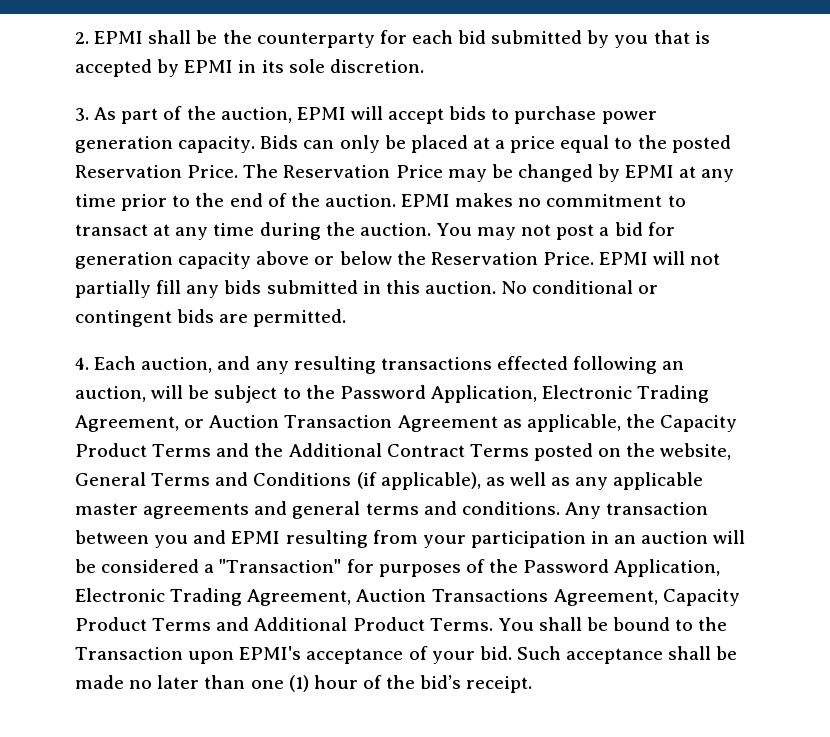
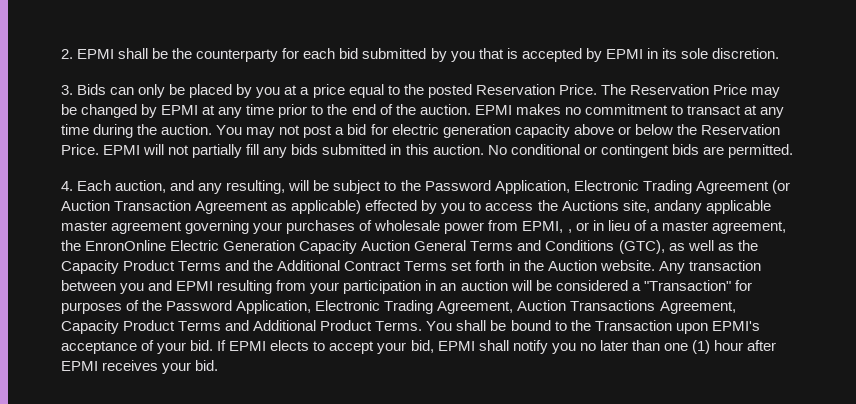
- 3. As part of the auction, EPMI will accept bids to purchase power generation capacity. Bids can only be placed at a price equal to the posted Reservation Price.
+ 3. Bids can only be placed by you at a price equal to the posted Reservation Price.
- You may not post a bid for generation capacity above or below the Reservation Price.
+ You may not post a bid for electric generation capacity above or below the Reservation Price.
- 4. Each auction, and any resulting transactions effected following an auction, will be subject to the Password Application, Electronic Trading Agreement, or Auction Transaction Agreement as applicable, the Capacity Product Terms and the Additional Contract Terms posted on the website, General Terms and Conditions (if applicable), as well as any applicable master agreements and general terms and conditions.
+ 4. Each auction, and any resulting, will be subject to the Password Application, Electronic Trading Agreement (or Auction Transaction Agreement as applicable) effected by you to access the Auctions site, andany applicable master agreement governing your purchases of wholesale power from EPMI, , or in lieu of a master agreement, the EnronOnline Electric Generation Capacity Auction General Terms and Conditions (GTC), as well as the Capacity Product Terms and the Additional Contract Terms set forth in the Auction website.
- Such acceptance shall be made no later than one (1) hour of the bid’s receipt.
+ If EPMI elects to accept your bid, EPMI shall notify you no later than one (1) hour after EPMI receives your bid.

